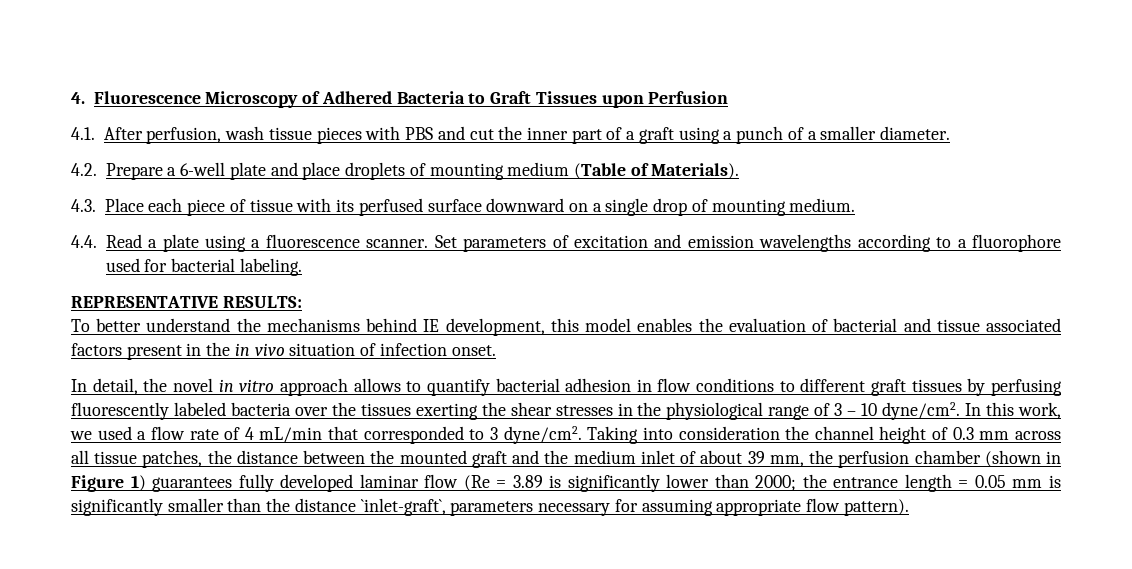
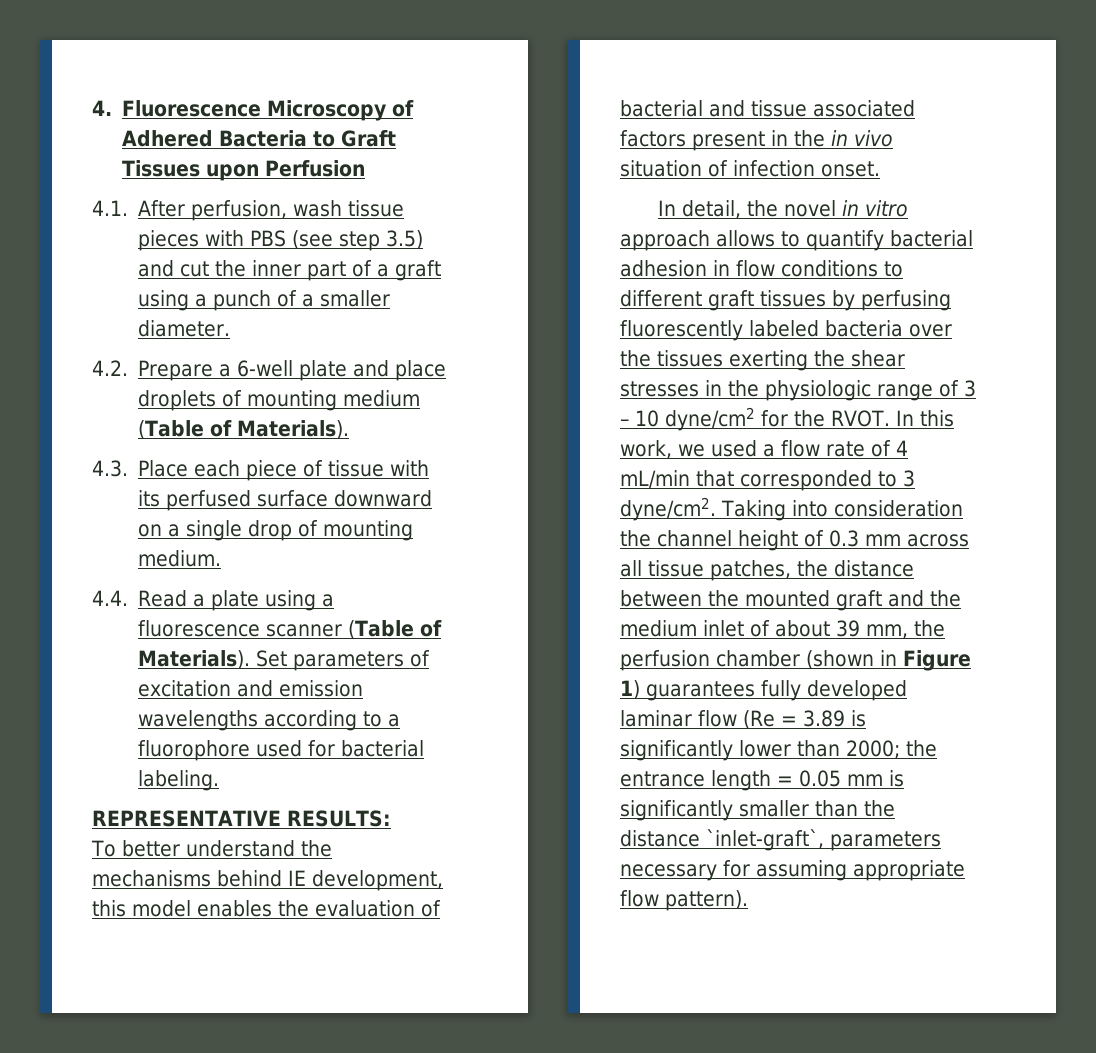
- 4.1. After perfusion, wash tissue pieces with PBS and cut the inner part of a graft using a punch of a smaller diameter.
+ 4.1. After perfusion, wash tissue pieces with PBS (see step 3.5) and cut the inner part of a graft using a punch of a smaller diameter.
- 4.4. Read a plate using a fluorescence scanner.
+ 4.4. Read a plate using a fluorescence scanner (Table of Materials).
- In detail, the novel in vitro approach allows to quantify bacterial adhesion in flow conditions to different graft tissues by perfusing fluorescently labeled bacteria over the tissues exerting the shear stresses in the physiological range of 3 – 10 dyne/cm2.
+ In detail, the novel in vitro approach allows to quantify bacterial adhesion in flow conditions to different graft tissues by perfusing fluorescently labeled bacteria over the tissues exerting the shear stresses in the physiologic range of 3 – 10 dyne/cm2 for the RVOT.

